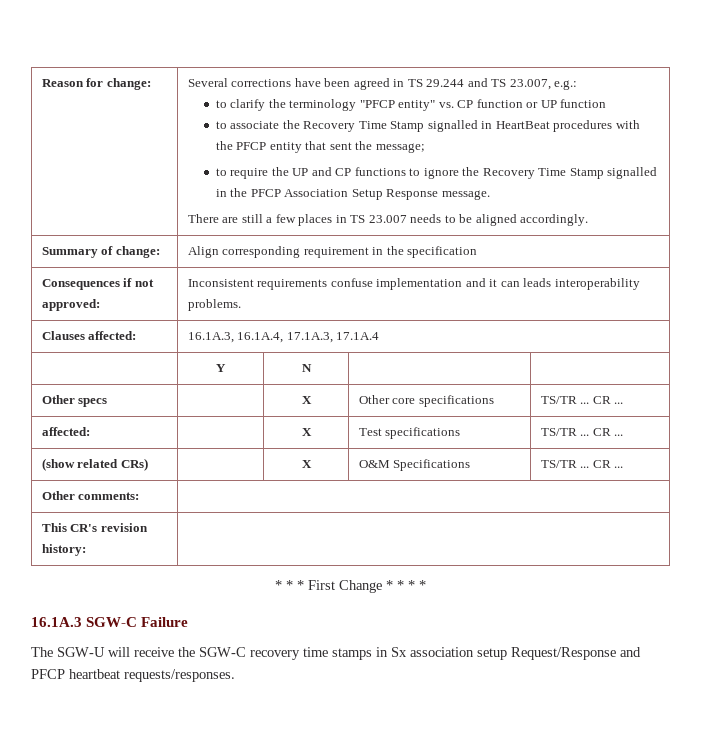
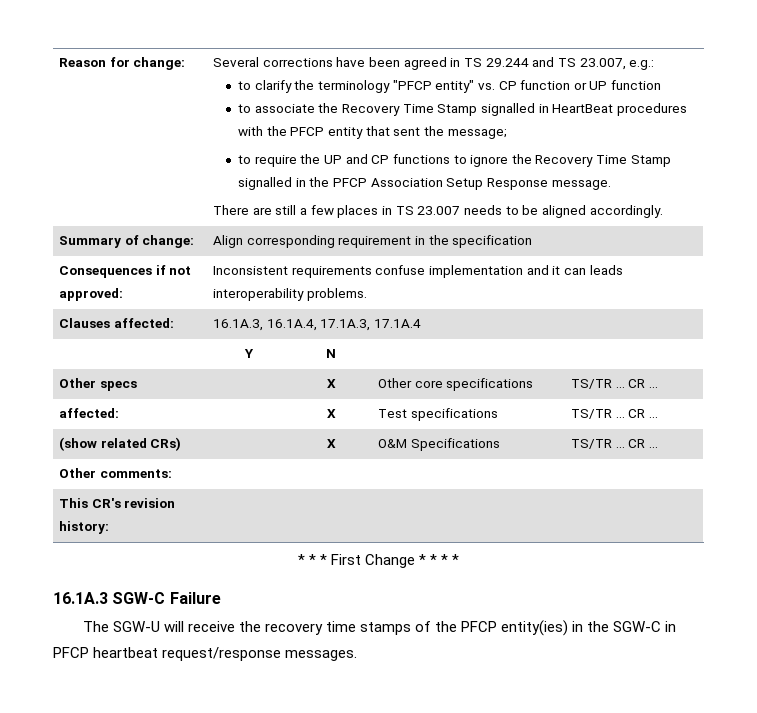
- The SGW-U will receive the SGW-C recovery time stamps in Sx association setup Request/Response and PFCP heartbeat requests/responses.
+ The SGW-U will receive the recovery time stamps of the PFCP entity(ies) in the SGW-C in PFCP heartbeat request/response messages.

